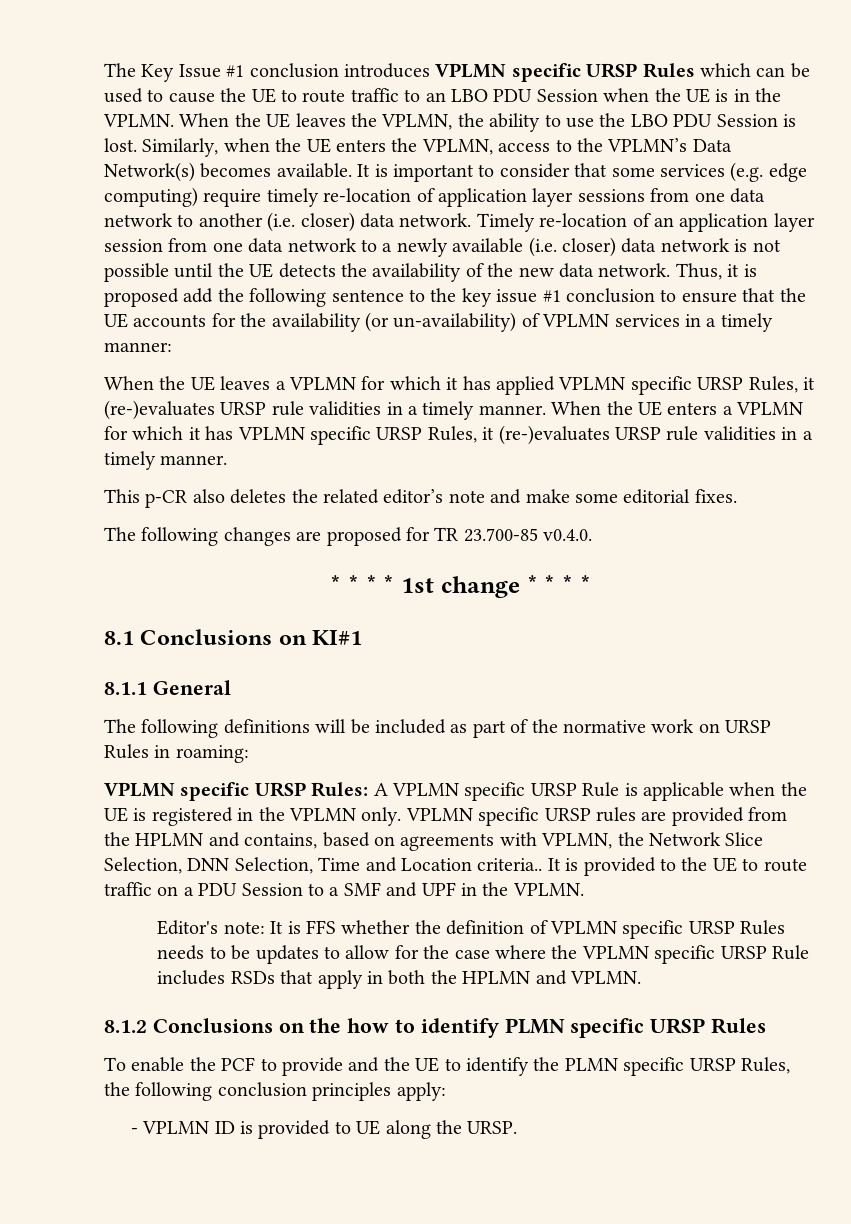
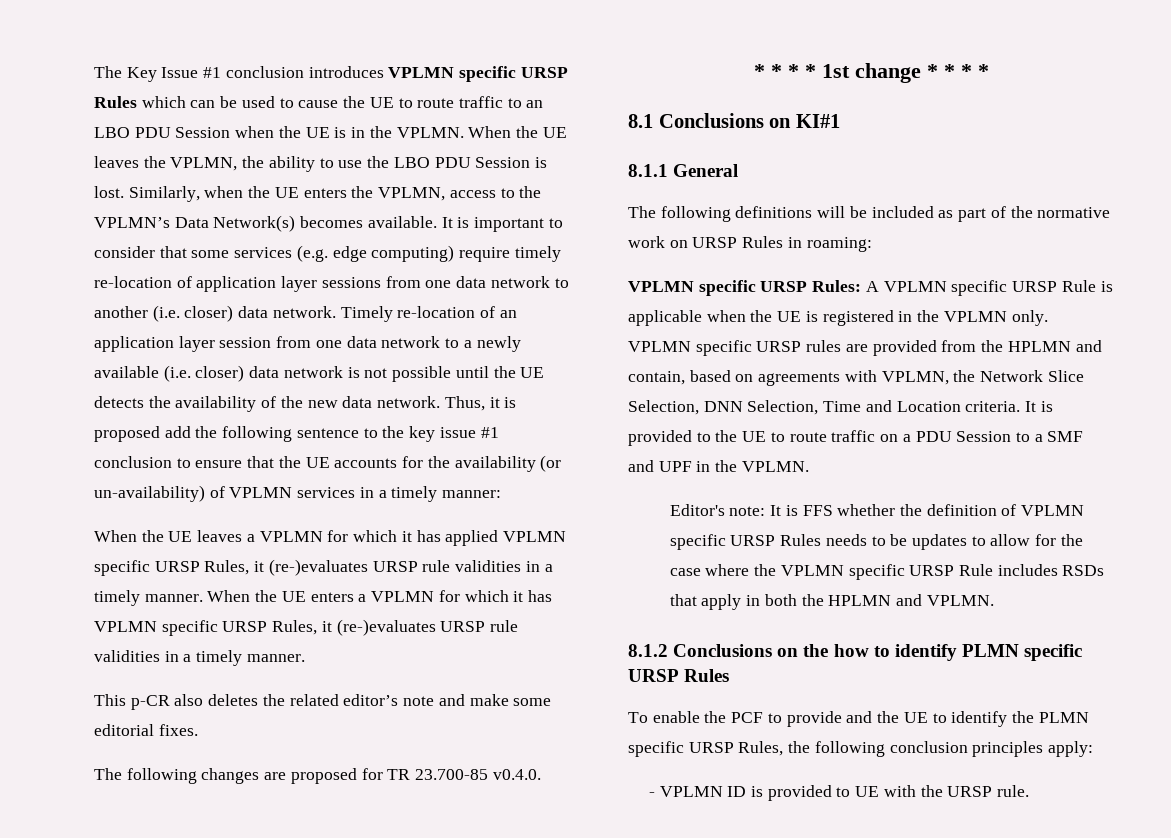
- VPLMN specific URSP rules are provided from the HPLMN and contains, based on agreements with VPLMN, the Network Slice Selection, DNN Selection, Time and Location criteria..
+ VPLMN specific URSP rules are provided from the HPLMN and contain, based on agreements with VPLMN, the Network Slice Selection, DNN Selection, Time and Location criteria.
- - VPLMN ID is provided to UE along the URSP.
+ - VPLMN ID is provided to UE with the URSP rule.

